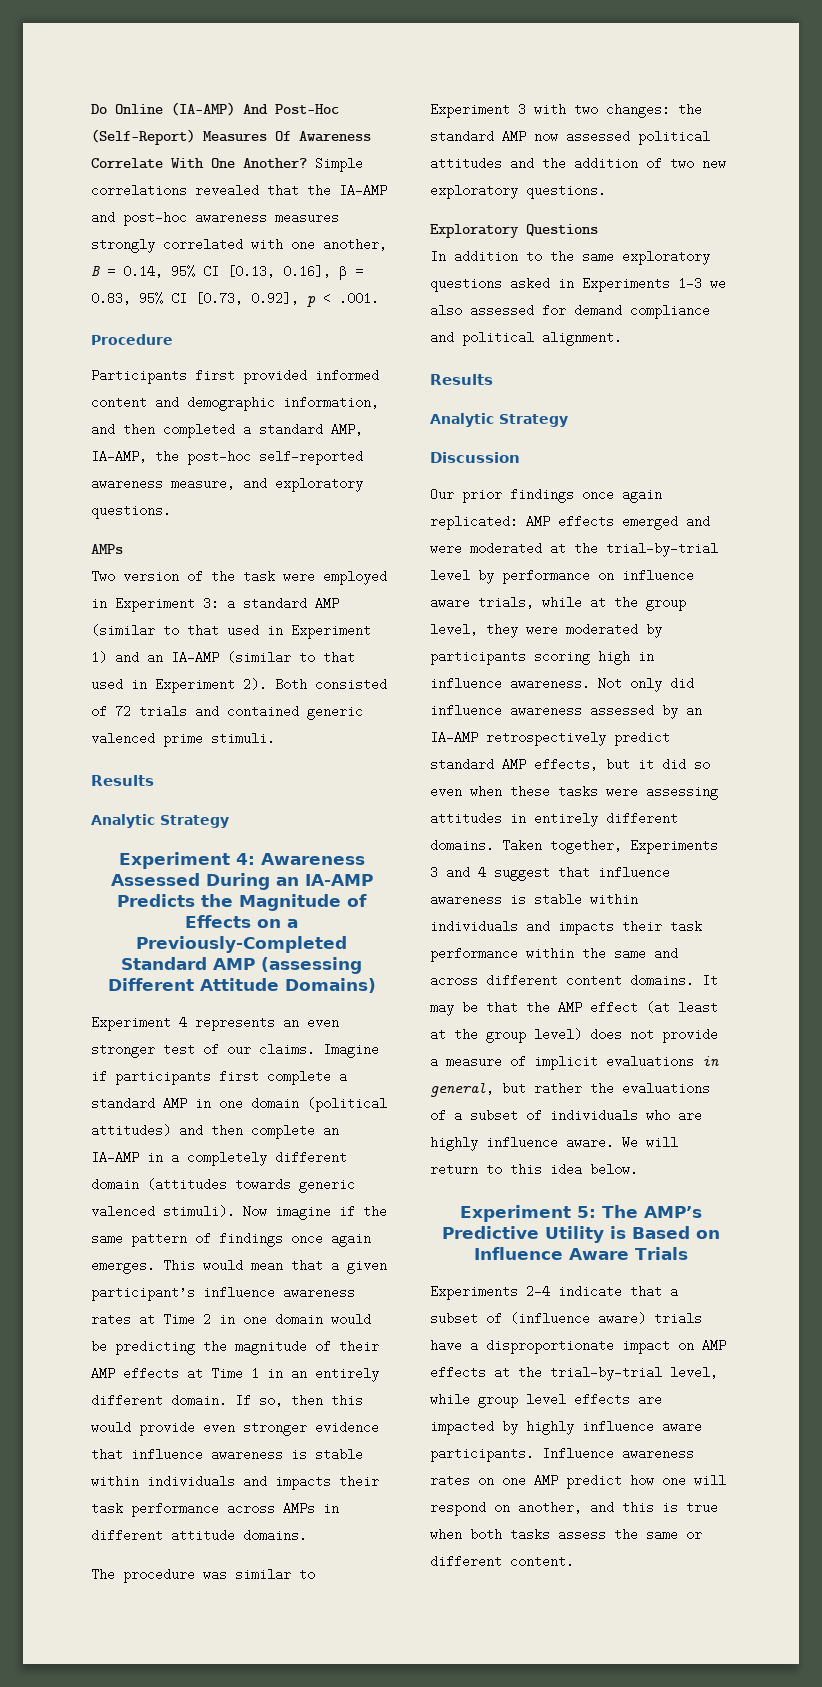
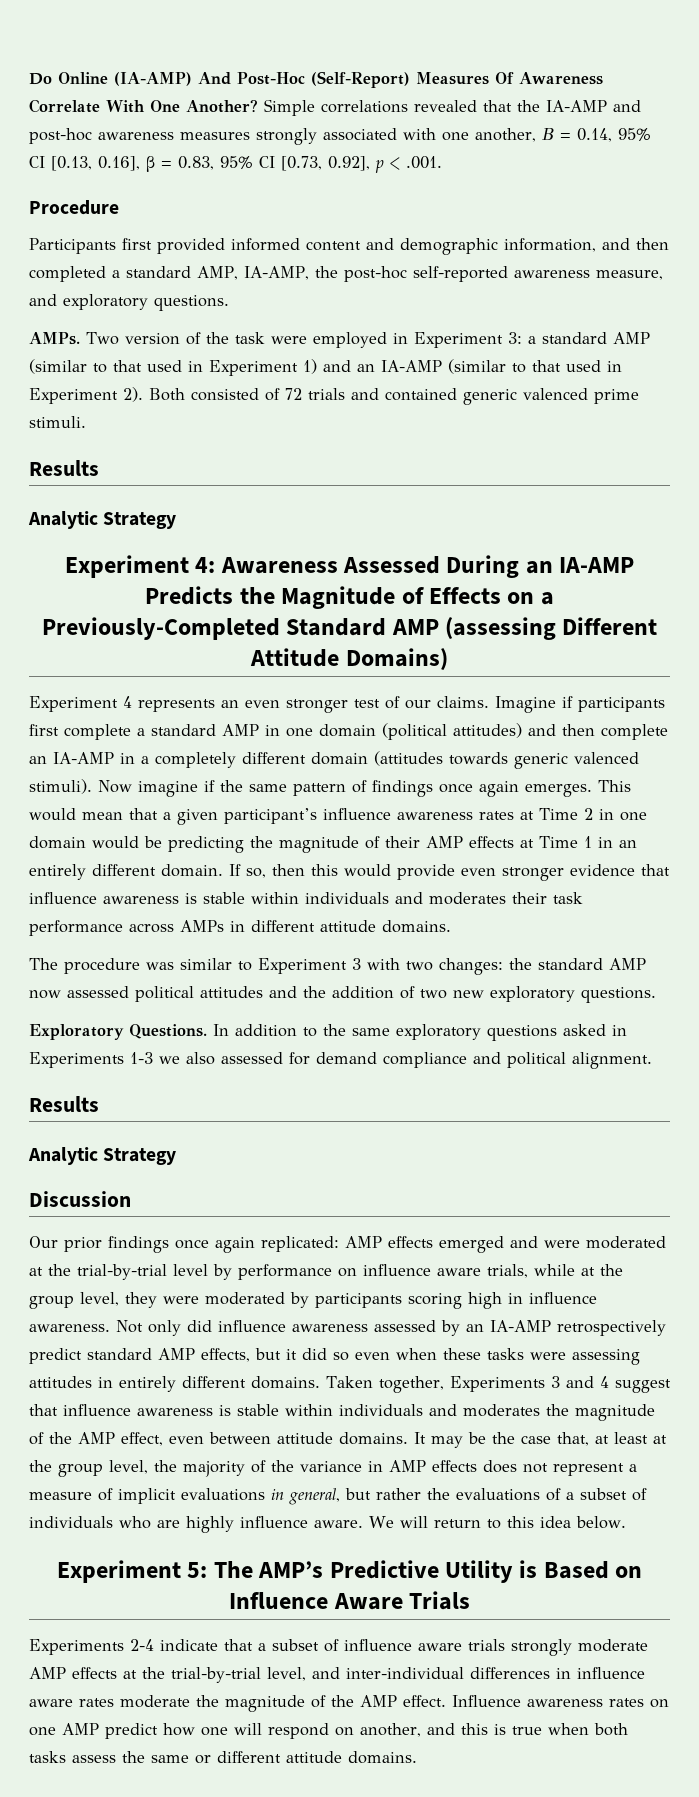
- Simple correlations revealed that the IA-AMP and post-hoc awareness measures strongly correlated with one another, B = 0.14, 95% CI [0.13, 0.16], β = 0.83, 95% CI [0.73, 0.92], p < .001.
+ Simple correlations revealed that the IA-AMP and post-hoc awareness measures strongly associated with one another, B = 0.14, 95% CI [0.13, 0.16], β = 0.83, 95% CI [0.73, 0.92], p < .001.
  Participants first provided informed content and demographic information, and then completed a standard AMP, IA-AMP, the post-hoc self-reported awareness measure, and exploratory questions.
- AMPs
- Two version of the task were employed in Experiment 3: a standard AMP (similar to that used in Experiment 1) and an IA-AMP (similar to that used in Experiment 2).
+ AMPs. Two version of the task were employed in Experiment 3: a standard AMP (similar to that used in Experiment 1) and an IA-AMP (similar to that used in Experiment 2).
- If so, then this would provide even stronger evidence that influence awareness is stable within individuals and impacts their task performance across AMPs in different attitude domains.
+ If so, then this would provide even stronger evidence that influence awareness is stable within individuals and moderates their task performance across AMPs in different attitude domains.
- Exploratory Questions
- In addition to the same exploratory questions asked in Experiments 1-3 we also assessed for demand compliance and political alignment.
+ Exploratory Questions. In addition to the same exploratory questions asked in Experiments 1-3 we also assessed for demand compliance and political alignment.
- Taken together, Experiments 3 and 4 suggest that influence awareness is stable within individuals and impacts their task performance within the same and across different content domains. It may be that the AMP effect (at least at the group level) does not provide a measure of implicit evaluations in general, but rather the evaluations of a subset of individuals who are highly influence aware.
+ Taken together, Experiments 3 and 4 suggest that influence awareness is stable within individuals and moderates the magnitude of the AMP effect, even between attitude domains. It may be the case that, at least at the group level, the majority of the variance in AMP effects does not represent a measure of implicit evaluations in general, but rather the evaluations of a subset of individuals who are highly influence aware.
- Experiments 2-4 indicate that a subset of (influence aware) trials have a disproportionate impact on AMP effects at the trial-by-trial level, while group level effects are impacted by highly influence aware participants.
+ Experiments 2-4 indicate that a subset of influence aware trials strongly moderate AMP effects at the trial-by-trial level, and inter-individual differences in influence aware rates moderate the magnitude of the AMP effect.
- Influence awareness rates on one AMP predict how one will respond on another, and this is true when both tasks assess the same or different content.
+ Influence awareness rates on one AMP predict how one will respond on another, and this is true when both tasks assess the same or different attitude domains.

